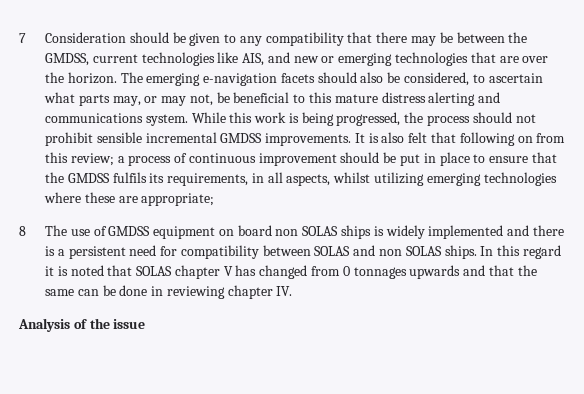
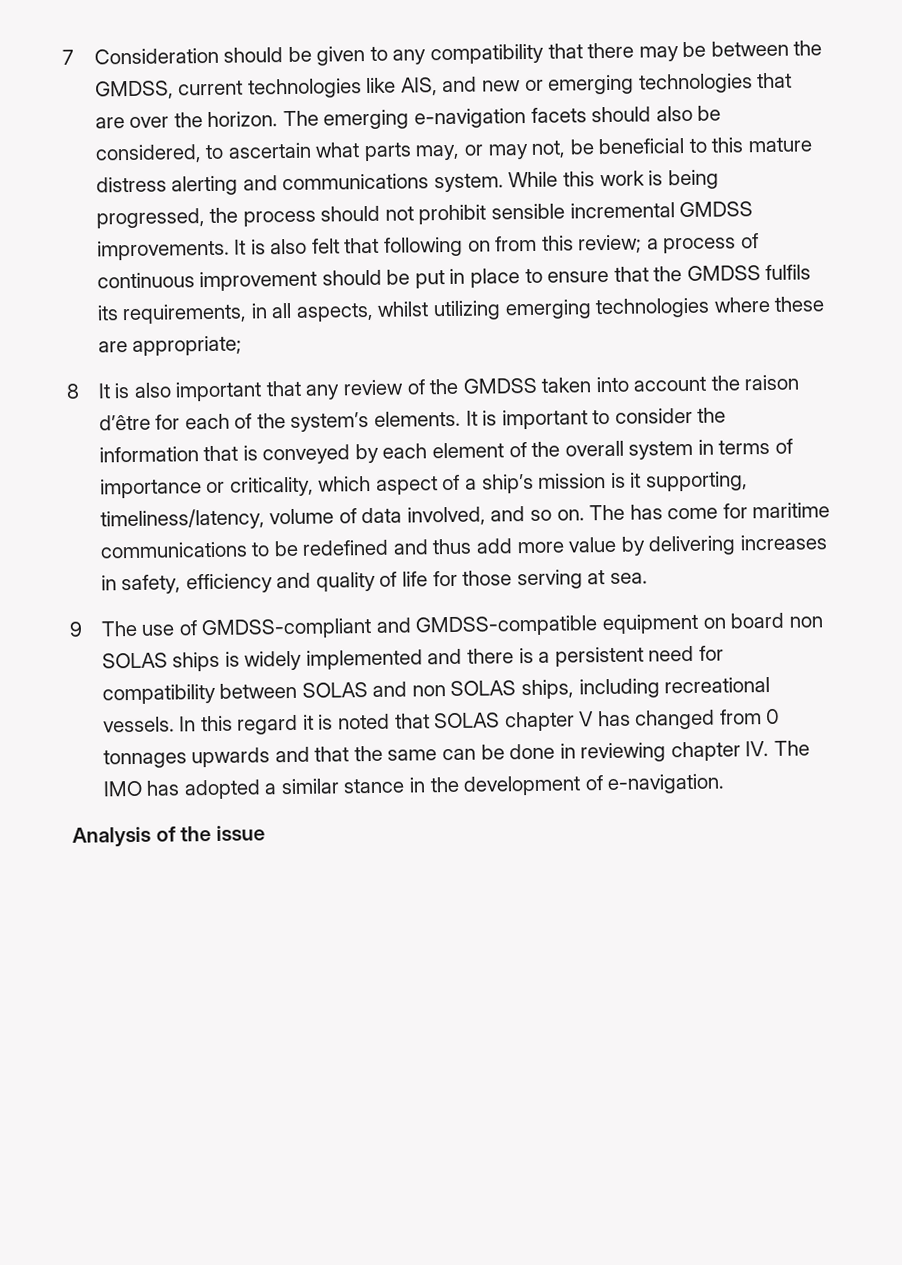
- 8 The use of GMDSS equipment on board non SOLAS ships is widely implemented and there is a persistent need for compatibility between SOLAS and non SOLAS ships.
+ 8 It is also important that any review of the GMDSS taken into account the raison d’être for each of the system’s elements. It is important to consider the information that is conveyed by each element of the overall system in terms of importance or criticality, which aspect of a ship’s mission is it supporting, timeliness/latency, volume of data involved, and so on. The has come for maritime communications to be redefined and thus add more value by delivering increases in safety, efficiency and quality of life for those serving at sea.
+ 9 The use of GMDSS-compliant and GMDSS-compatible equipment on board non SOLAS ships is widely implemented and there is a persistent need for compatibility between SOLAS and non SOLAS ships, including recreational vessels.
- In this regard it is noted that SOLAS chapter V has changed from 0 tonnages upwards and that the same can be done in reviewing chapter IV.
+ In this regard it is noted that SOLAS chapter V has changed from 0 tonnages upwards and that the same can be done in reviewing chapter IV. The IMO has adopted a similar stance in the development of e-navigation.

